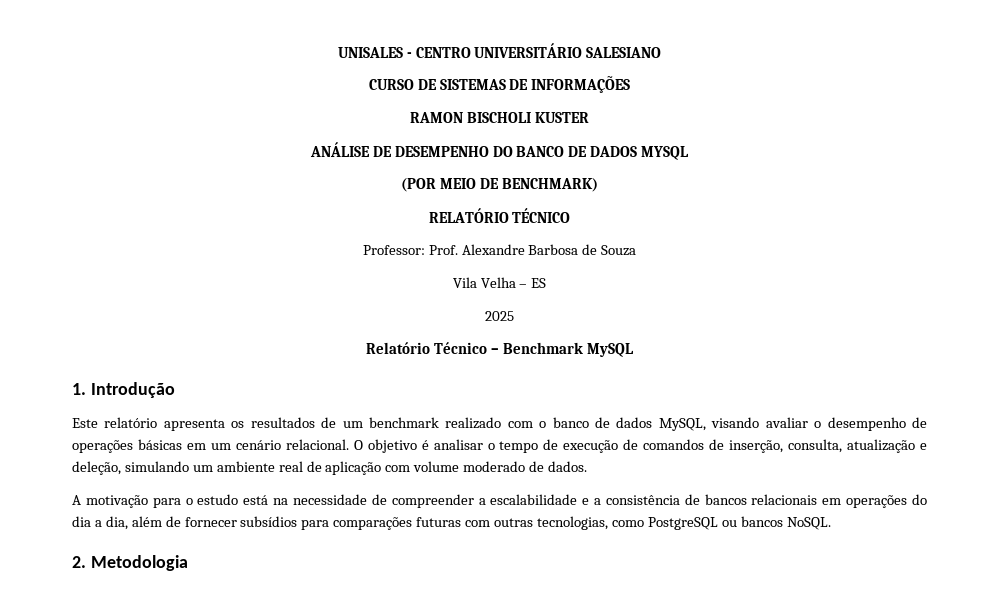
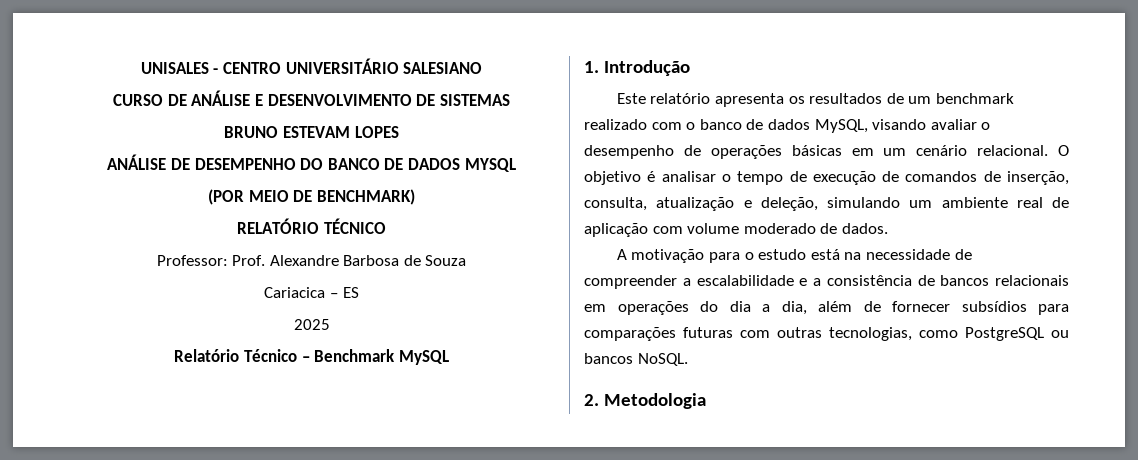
- CURSO DE SISTEMAS DE INFORMAÇÕES
- RAMON BISCHOLI KUSTER
+ CURSO DE ANÁLISE E DESENVOLVIMENTO DE SISTEMAS
+ BRUNO ESTEVAM LOPES
- Vila Velha – ES
+ Cariacica – ES

